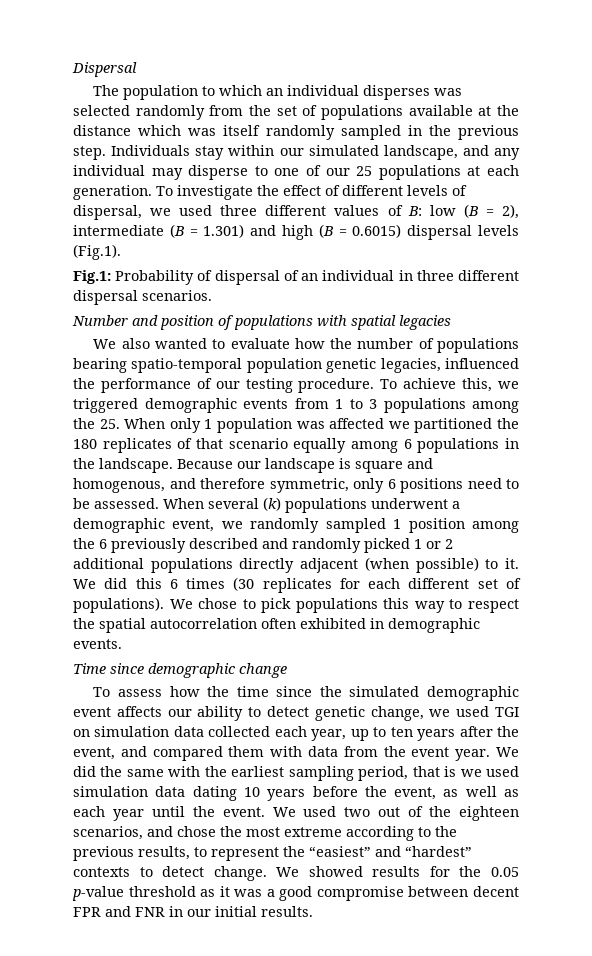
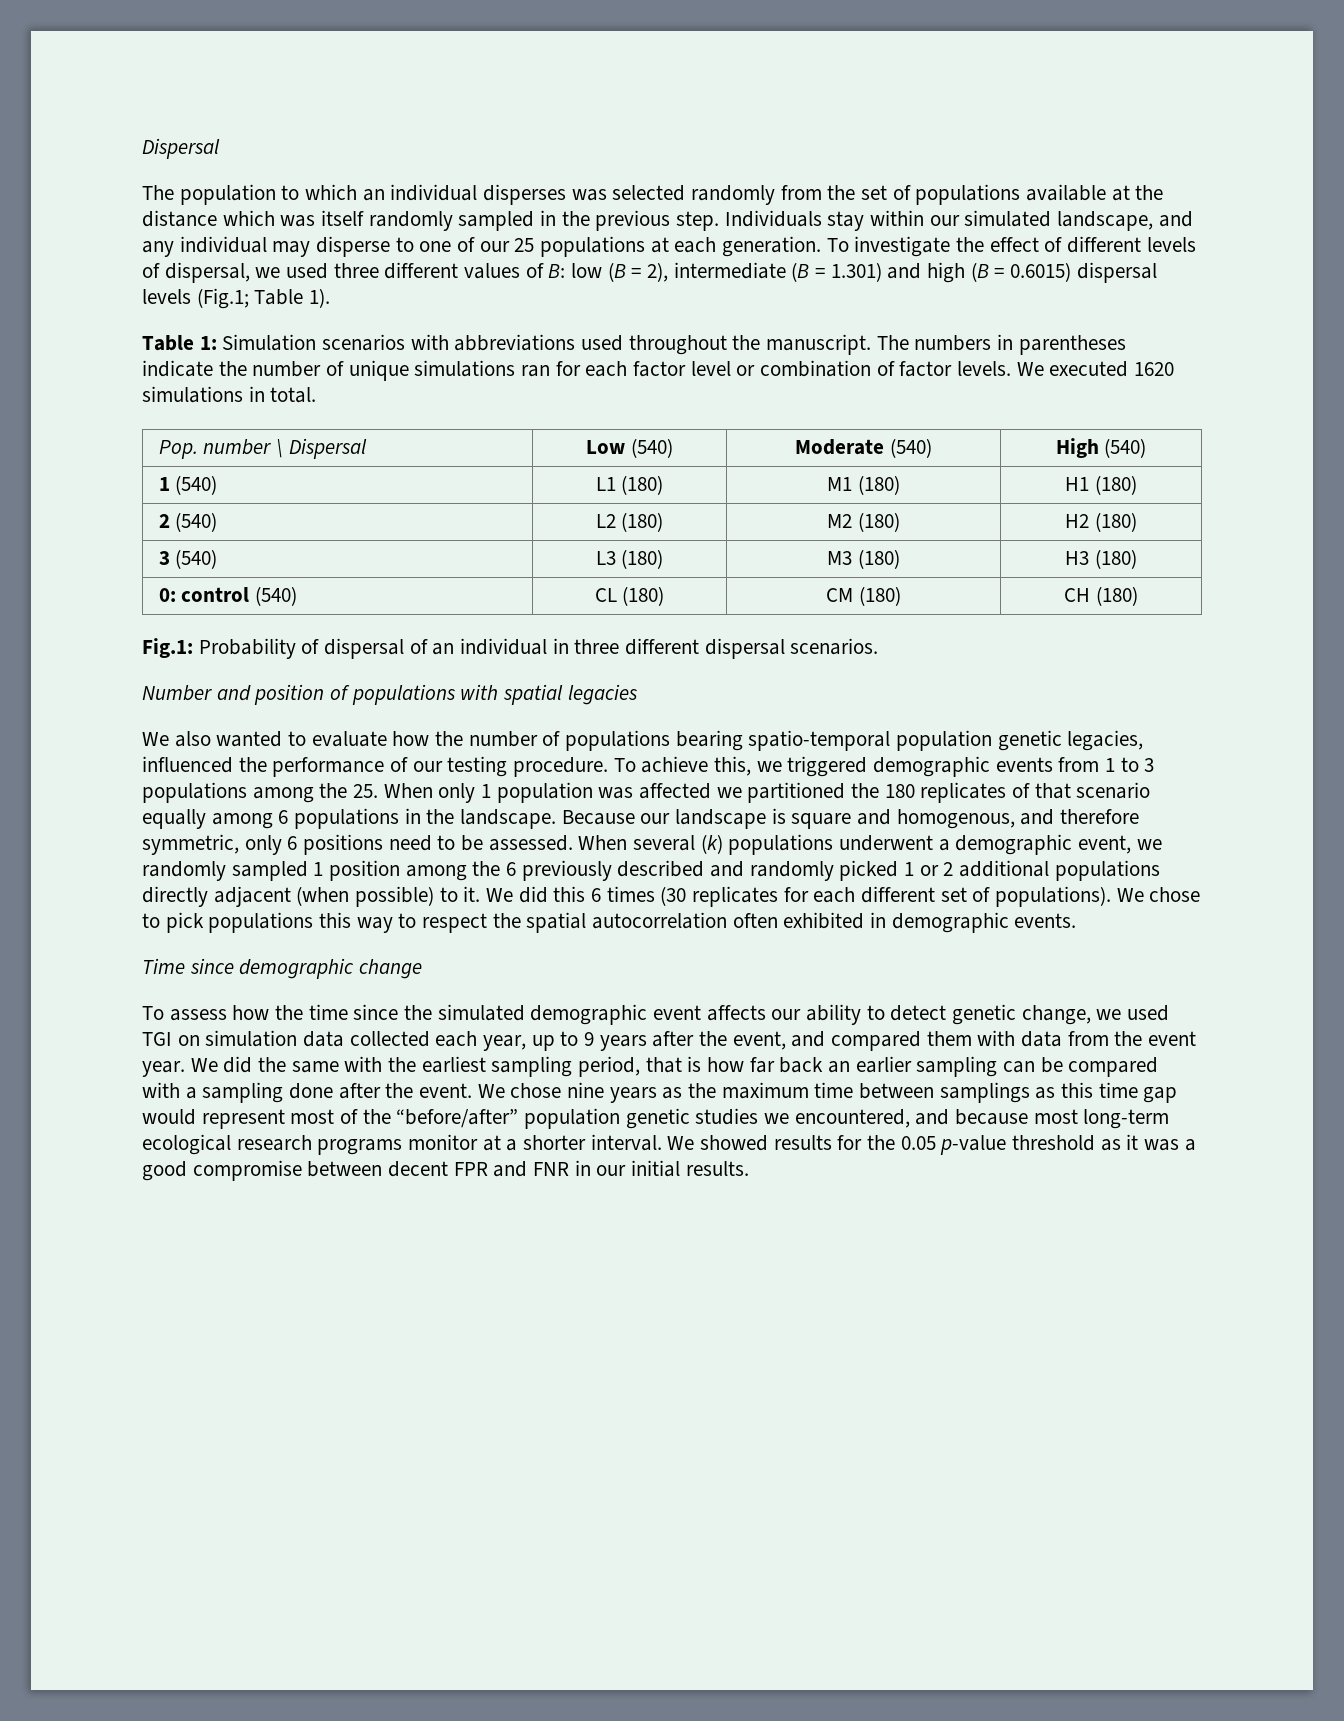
- To investigate the effect of different levels of dispersal, we used three different values of B: low (B = 2), intermediate (B = 1.301) and high (B = 0.6015) dispersal levels (Fig.1).
+ To investigate the effect of different levels of dispersal, we used three different values of B: low (B = 2), intermediate (B = 1.301) and high (B = 0.6015) dispersal levels (Fig.1; Table 1).
+ Table 1: Simulation scenarios with abbreviations used throughout the manuscript. The numbers in parentheses indicate the number of unique simulations ran for each factor level or combination of factor levels. We executed 1620 simulations in total.
+ Pop. number \ Dispersal | Low (540) | Moderate (540) | High (540)
+ 1 (540) | L1 (180) | M1 (180) | H1 (180)
+ 2 (540) | L2 (180) | M2 (180) | H2 (180)
+ 3 (540) | L3 (180) | M3 (180) | H3 (180)
+ 0: control (540) | CL (180) | CM (180) | CH (180)
- To assess how the time since the simulated demographic event affects our ability to detect genetic change, we used TGI on simulation data collected each year, up to ten years after the event, and compared them with data from the event year.
+ To assess how the time since the simulated demographic event affects our ability to detect genetic change, we used TGI on simulation data collected each year, up to 9 years after the event, and compared them with data from the event year.
- We did the same with the earliest sampling period, that is we used simulation data dating 10 years before the event, as well as each year until the event. We used two out of the eighteen scenarios, and chose the most extreme according to the previous results, to represent the “easiest” and “hardest” contexts to detect change.
+ We did the same with the earliest sampling period, that is how far back an earlier sampling can be compared with a sampling done after the event. We chose nine years as the maximum time between samplings as this time gap would represent most of the “before/after” population genetic studies we encountered, and because most long-term ecological research programs monitor at a shorter interval.

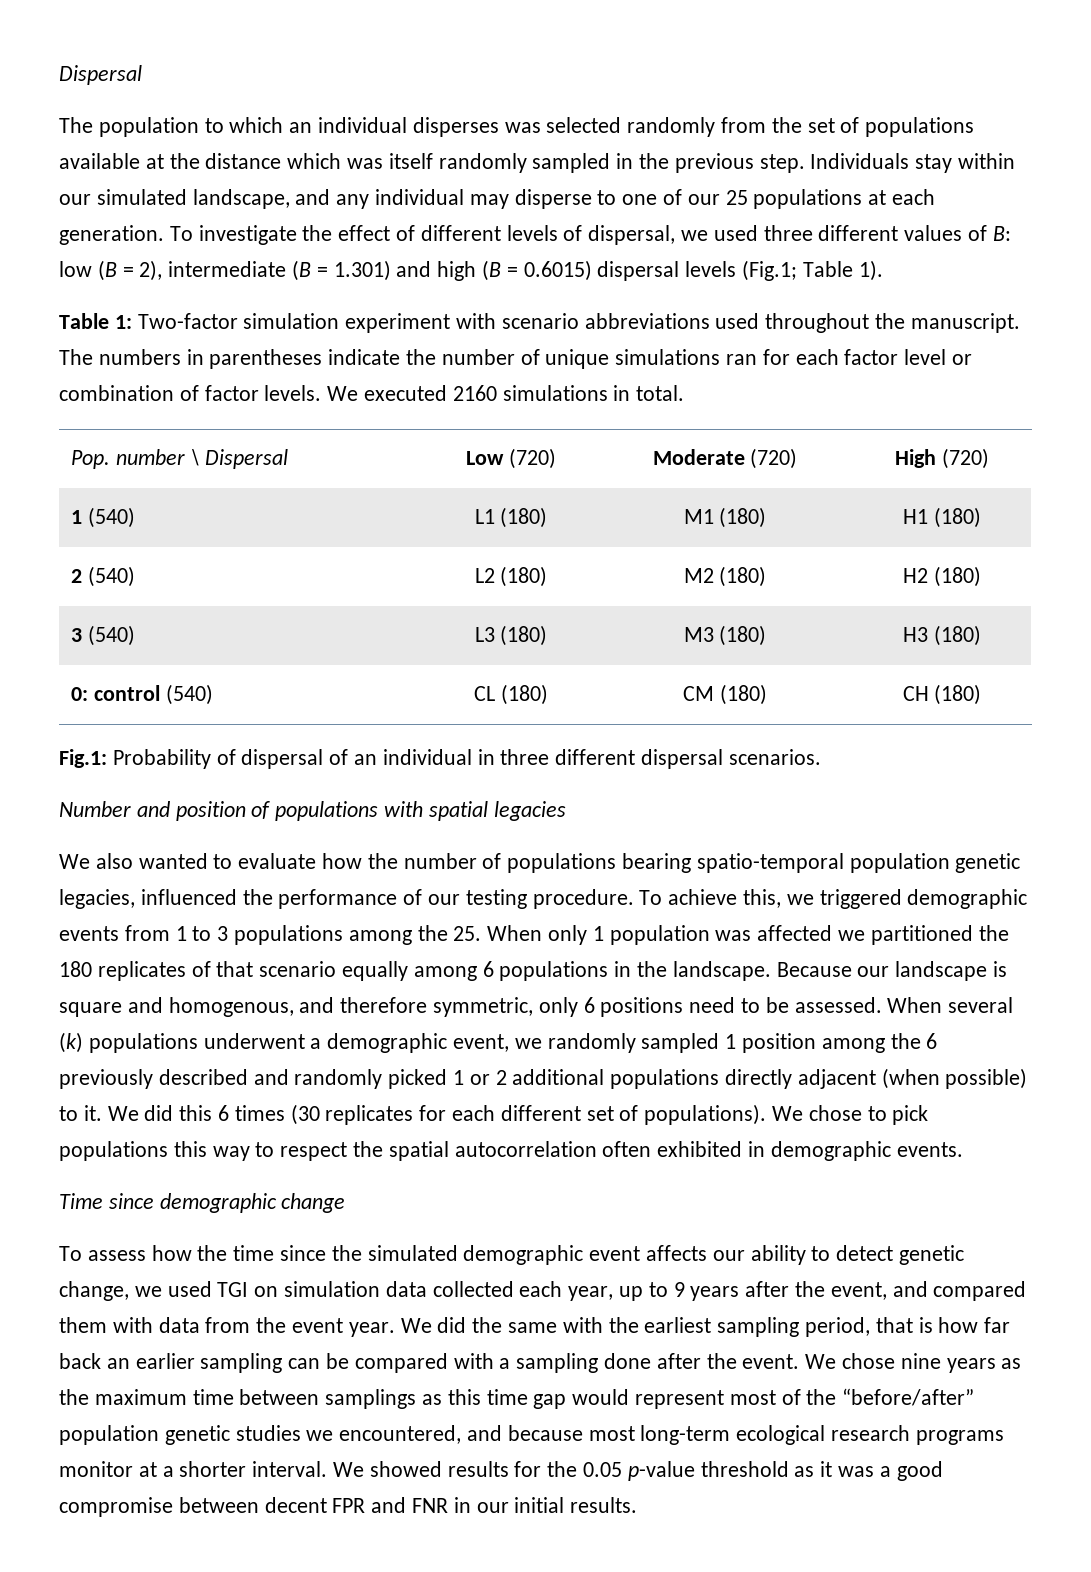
- Table 1: Simulation scenarios with abbreviations used throughout the manuscript.
+ Table 1: Two-factor simulation experiment with scenario abbreviations used throughout the manuscript.
- We executed 1620 simulations in total.
+ We executed 2160 simulations in total.
- Pop. number \ Dispersal | Low (540) | Moderate (540) | High (540)
+ Pop. number \ Dispersal | Low (720) | Moderate (720) | High (720)

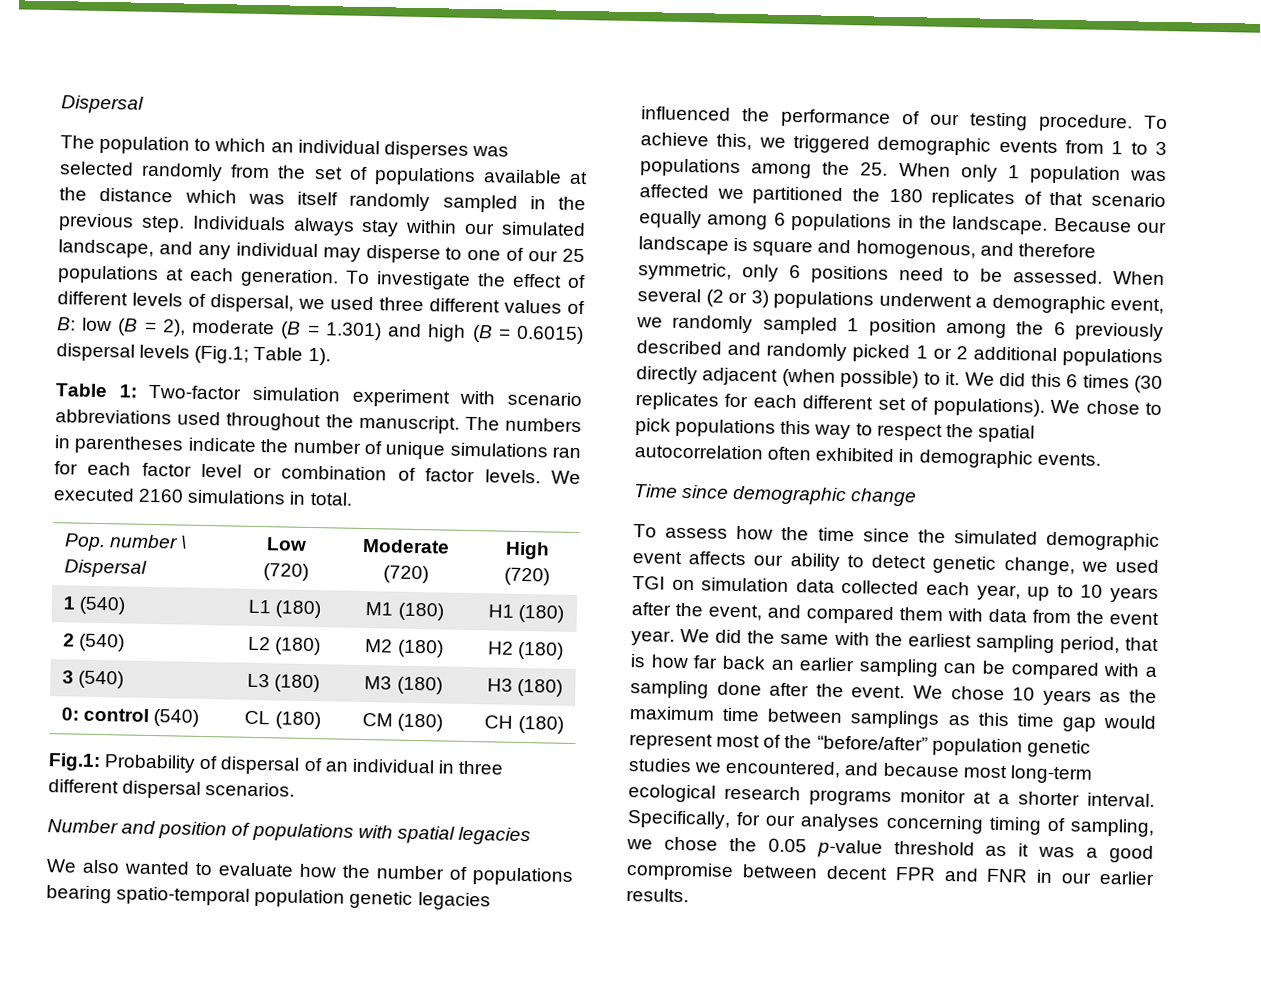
- Individuals stay within our simulated landscape, and any individual may disperse to one of our 25 populations at each generation.
+ Individuals always stay within our simulated landscape, and any individual may disperse to one of our 25 populations at each generation.
- To investigate the effect of different levels of dispersal, we used three different values of B: low (B = 2), intermediate (B = 1.301) and high (B = 0.6015) dispersal levels (Fig.1; Table 1).
+ To investigate the effect of different levels of dispersal, we used three different values of B: low (B = 2), moderate (B = 1.301) and high (B = 0.6015) dispersal levels (Fig.1; Table 1).
- We also wanted to evaluate how the number of populations bearing spatio-temporal population genetic legacies, influenced the performance of our testing procedure.
+ We also wanted to evaluate how the number of populations bearing spatio-temporal population genetic legacies influenced the performance of our testing procedure.
- When several (k) populations underwent a demographic event, we randomly sampled 1 position among the 6 previously described and randomly picked 1 or 2 additional populations directly adjacent (when possible) to it.
+ When several (2 or 3) populations underwent a demographic event, we randomly sampled 1 position among the 6 previously described and randomly picked 1 or 2 additional populations directly adjacent (when possible) to it.
- To assess how the time since the simulated demographic event affects our ability to detect genetic change, we used TGI on simulation data collected each year, up to 9 years after the event, and compared them with data from the event year.
+ To assess how the time since the simulated demographic event affects our ability to detect genetic change, we used TGI on simulation data collected each year, up to 10 years after the event, and compared them with data from the event year.
- We chose nine years as the maximum time between samplings as this time gap would represent most of the “before/after” population genetic studies we encountered, and because most long-term ecological research programs monitor at a shorter interval.
+ We chose 10 years as the maximum time between samplings as this time gap would represent most of the “before/after” population genetic studies we encountered, and because most long-term ecological research programs monitor at a shorter interval.
- We showed results for the 0.05 p-value threshold as it was a good compromise between decent FPR and FNR in our initial results.
+ Specifically, for our analyses concerning timing of sampling, we chose the 0.05 p-value threshold as it was a good compromise between decent FPR and FNR in our earlier results.

